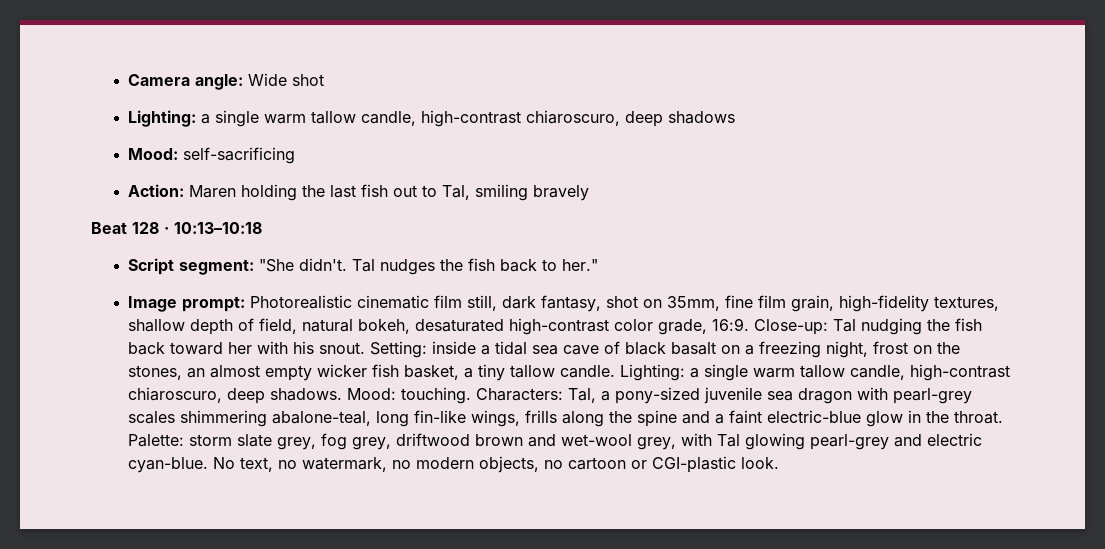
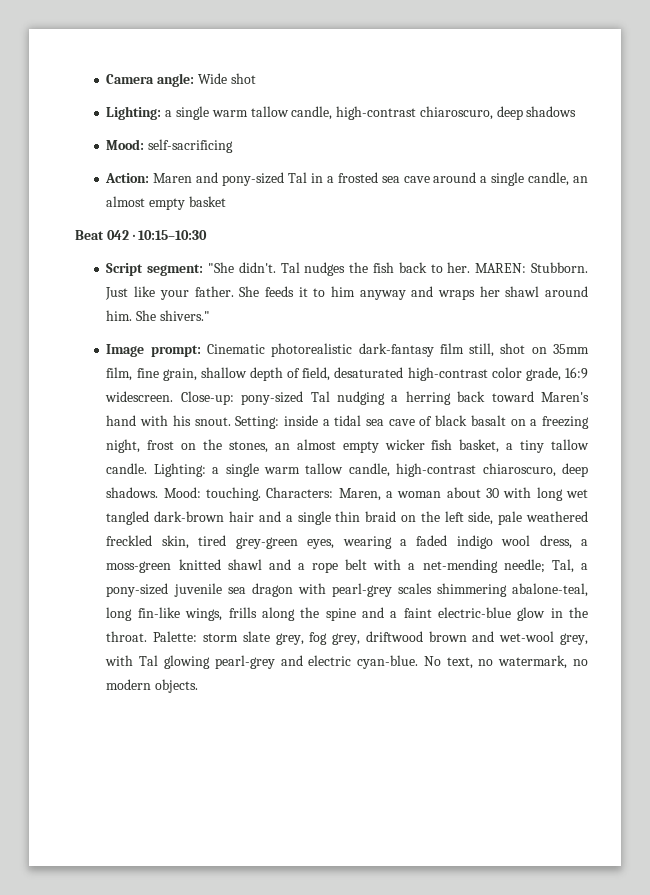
- Action: Maren holding the last fish out to Tal, smiling bravely
- Beat 128 · 10:13–10:18
+ Action: Maren and pony-sized Tal in a frosted sea cave around a single candle, an almost empty basket
+ Beat 042 · 10:15–10:30
- Tal nudges the fish back to her."
- Image prompt: Photorealistic cinematic film still, dark fantasy, shot on 35mm, fine film grain, high-fidelity textures, shallow depth of field, natural bokeh, desaturated high-contrast color grade, 16:9. Close-up: Tal nudging the fish back toward her with his snout.
+ Tal nudges the fish back to her. MAREN: Stubborn. Just like your father. She feeds it to him anyway and wraps her shawl around him. She shivers."
+ Image prompt: Cinematic photorealistic dark-fantasy film still, shot on 35mm film, fine grain, shallow depth of field, desaturated high-contrast color grade, 16:9 widescreen. Close-up: pony-sized Tal nudging a herring back toward Maren's hand with his snout.
- Characters: Tal, a pony-sized juvenile sea dragon with pearl-grey scales shimmering abalone-teal, long fin-like wings, frills along the spine and a faint electric-blue glow in the throat.
+ Characters: Maren, a woman about 30 with long wet tangled dark-brown hair and a single thin braid on the left side, pale weathered freckled skin, tired grey-green eyes, wearing a faded indigo wool dress, a moss-green knitted shawl and a rope belt with a net-mending needle; Tal, a pony-sized juvenile sea dragon with pearl-grey scales shimmering abalone-teal, long fin-like wings, frills along the spine and a faint electric-blue glow in the throat.
- No text, no watermark, no modern objects, no cartoon or CGI-plastic look.
+ No text, no watermark, no modern objects.

